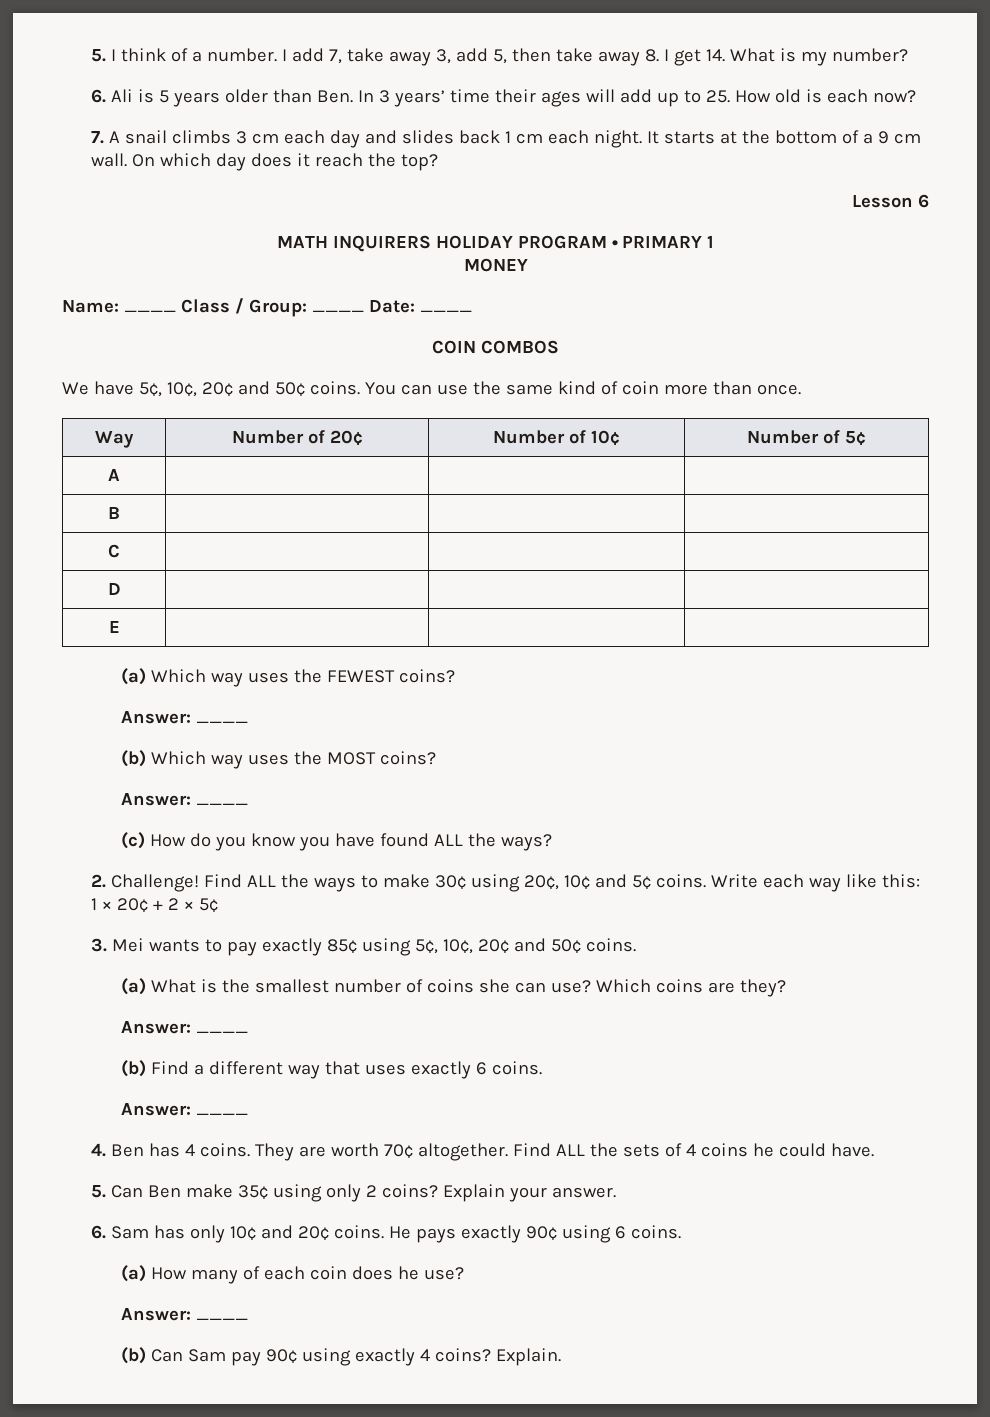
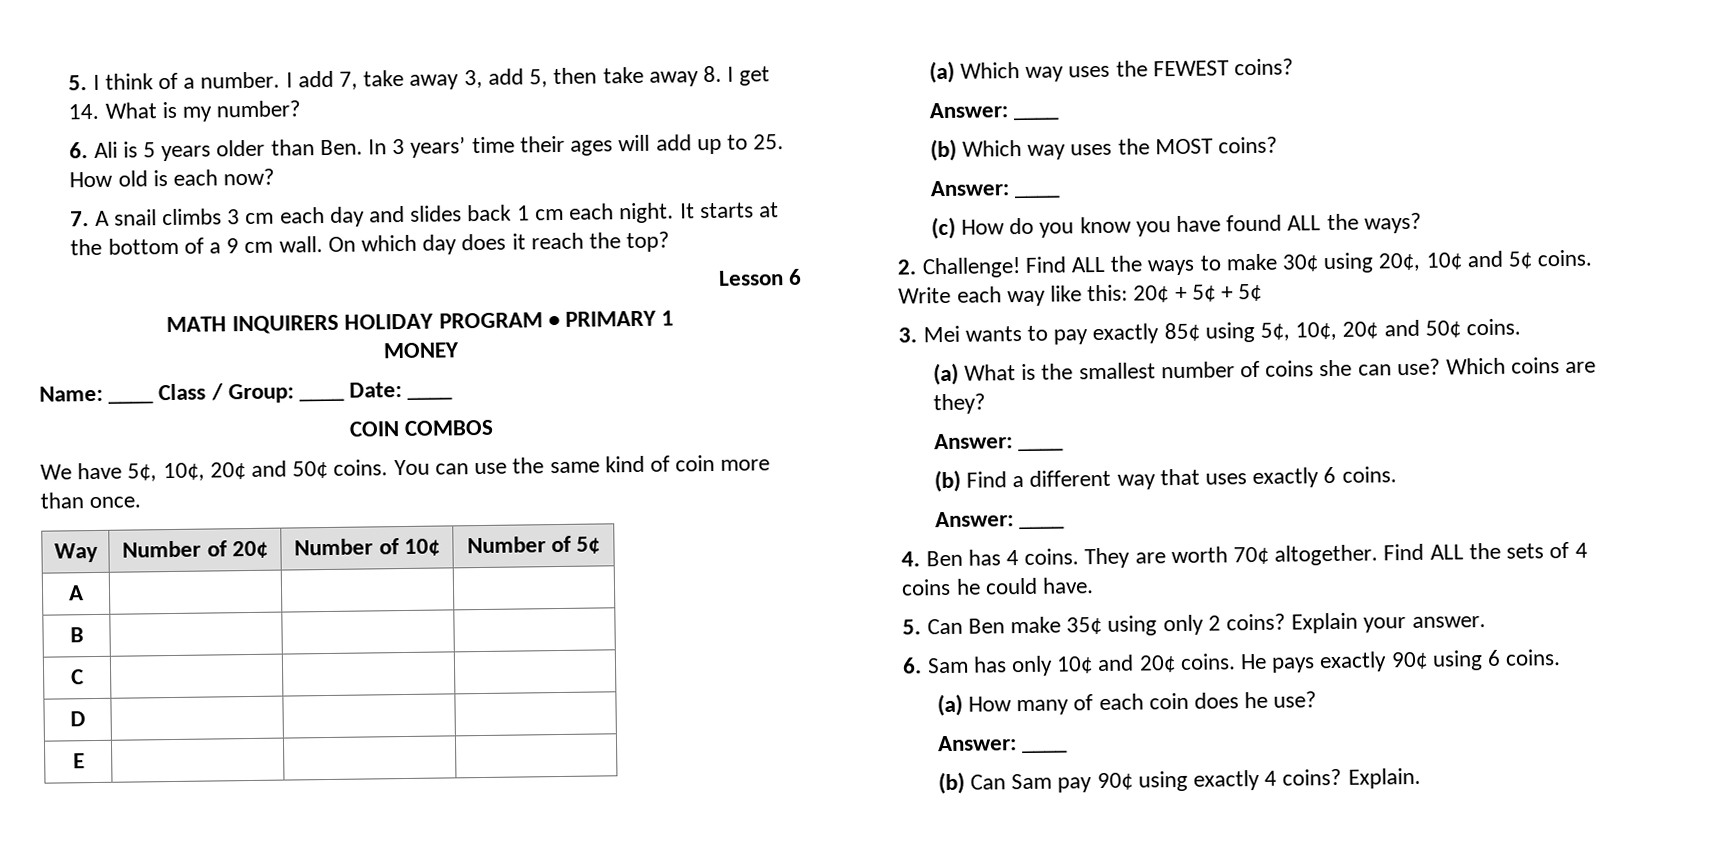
- Write each way like this: 1 × 20¢ + 2 × 5¢
+ Write each way like this: 20¢ + 5¢ + 5¢

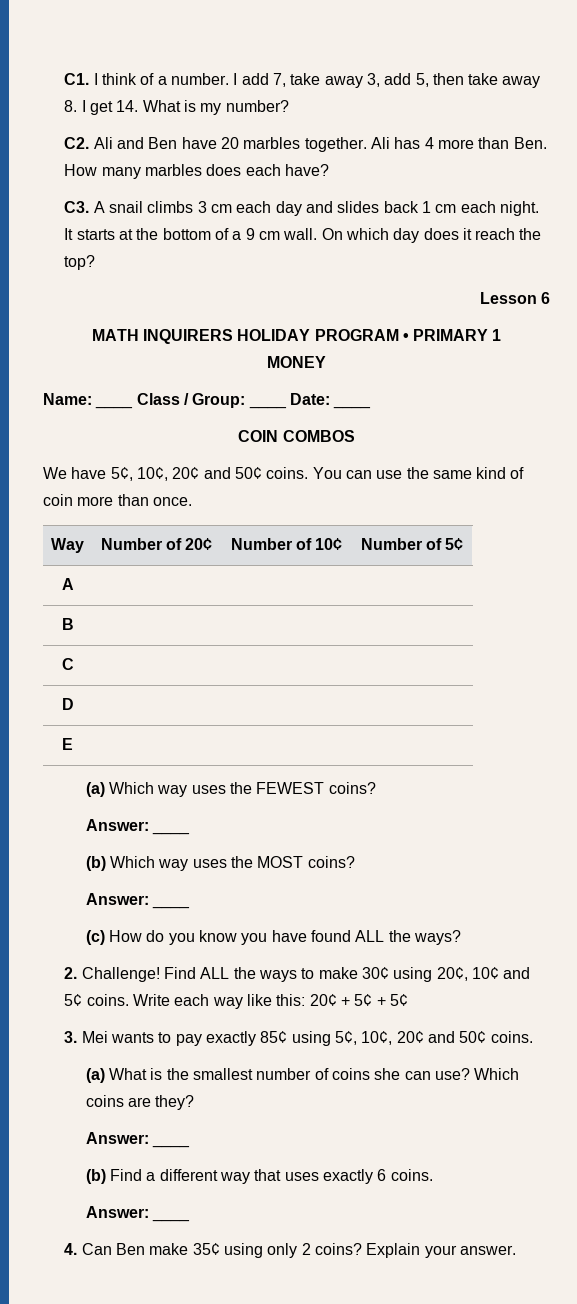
- 5. I think of a number.
+ C1. I think of a number.
- 6. Ali is 5 years older than Ben. In 3 years’ time their ages will add up to 25. How old is each now?
- 7. A snail climbs 3 cm each day and slides back 1 cm each night.
+ C2. Ali and Ben have 20 marbles together. Ali has 4 more than Ben. How many marbles does each have?
+ C3. A snail climbs 3 cm each day and slides back 1 cm each night.
- 4. Ben has 4 coins. They are worth 70¢ altogether. Find ALL the sets of 4 coins he could have.
- 5. Can Ben make 35¢ using only 2 coins?
+ 4. Can Ben make 35¢ using only 2 coins?
- 6. Sam has only 10¢ and 20¢ coins. He pays exactly 90¢ using 6 coins.
- (a) How many of each coin does he use?
- Answer: ____
- (b) Can Sam pay 90¢ using exactly 4 coins? Explain.

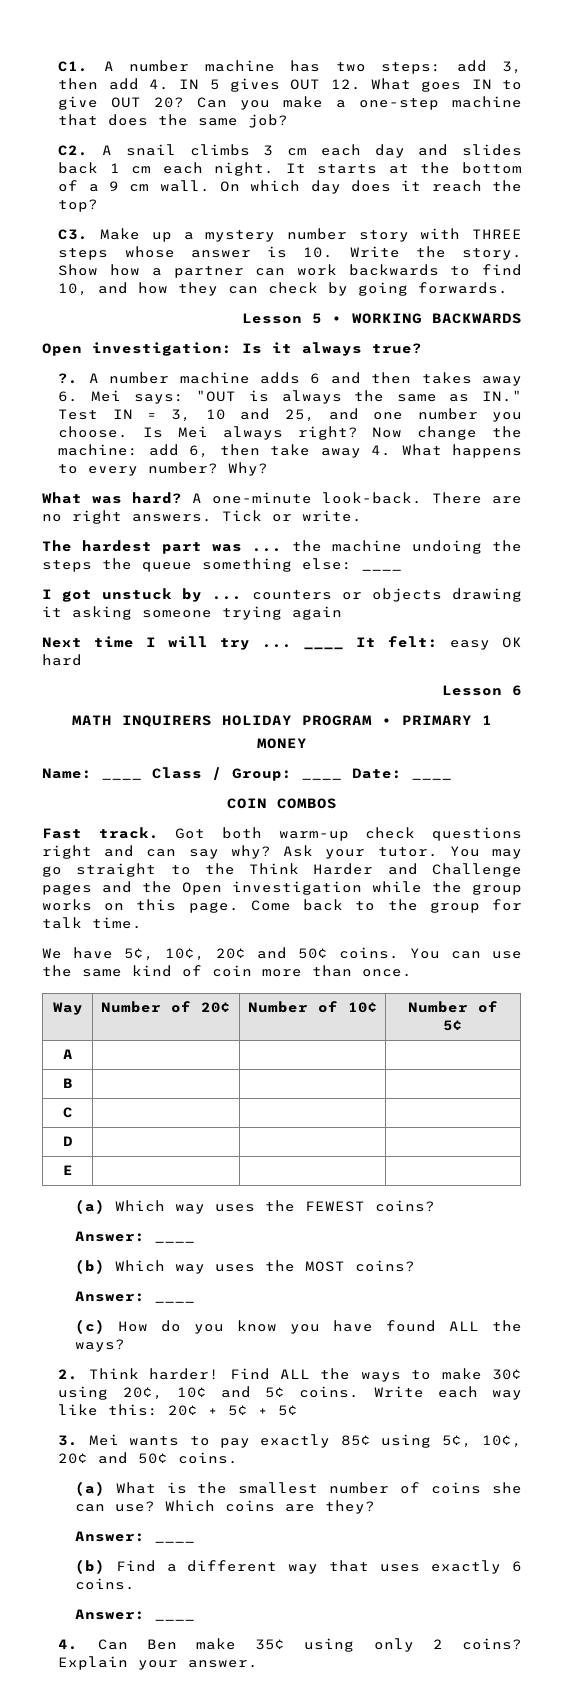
- C1. I think of a number. I add 7, take away 3, add 5, then take away 8. I get 14. What is my number?
- C2. Ali and Ben have 20 marbles together. Ali has 4 more than Ben. How many marbles does each have?
- C3. A snail climbs 3 cm each day and slides back 1 cm each night.
+ C1. A number machine has two steps: add 3, then add 4. IN 5 gives OUT 12. What goes IN to give OUT 20? Can you make a one-step machine that does the same job?
+ C2. A snail climbs 3 cm each day and slides back 1 cm each night.
+ C3. Make up a mystery number story with THREE steps whose answer is 10. Write the story. Show how a partner can work backwards to find 10, and how they can check by going forwards.
+ Lesson 5 • WORKING BACKWARDS
+ Open investigation: Is it always true?
+ ?. A number machine adds 6 and then takes away 6. Mei says: "OUT is always the same as IN." Test IN = 3, 10 and 25, and one number you choose. Is Mei always right? Now change the machine: add 6, then take away 4. What happens to every number? Why?
+ What was hard? A one-minute look-back. There are no right answers. Tick or write.
+ The hardest part was ... the machine undoing the steps the queue something else: ____
+ I got unstuck by ... counters or objects drawing it asking someone trying again
+ Next time I will try ... ____ It felt: easy OK hard
+ Fast track. Got both warm-up check questions right and can say why? Ask your tutor. You may go straight to the Think Harder and Challenge pages and the Open investigation while the group works on this page. Come back to the group for talk time.
- 2. Challenge!
+ 2. Think harder!

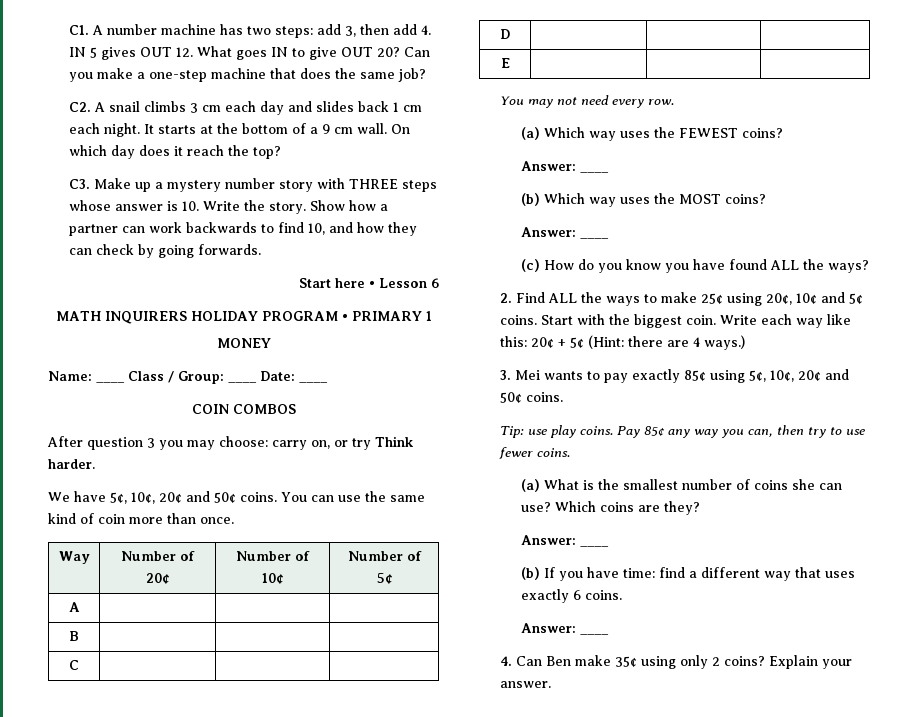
- Lesson 5 • WORKING BACKWARDS
- Open investigation: Is it always true?
- ?. A number machine adds 6 and then takes away 6. Mei says: "OUT is always the same as IN." Test IN = 3, 10 and 25, and one number you choose. Is Mei always right? Now change the machine: add 6, then take away 4. What happens to every number? Why?
- What was hard? A one-minute look-back. There are no right answers. Tick or write.
- The hardest part was ... the machine undoing the steps the queue something else: ____
- I got unstuck by ... counters or objects drawing it asking someone trying again
- Next time I will try ... ____ It felt: easy OK hard
- Lesson 6
+ Start here • Lesson 6
- Fast track. Got both warm-up check questions right and can say why? Ask your tutor. You may go straight to the Think Harder and Challenge pages and the Open investigation while the group works on this page. Come back to the group for talk time.
+ After question 3 you may choose: carry on, or try Think harder.
+ You may not need every row.
- 2. Think harder! Find ALL the ways to make 30¢ using 20¢, 10¢ and 5¢ coins.
+ 2. Find ALL the ways to make 25¢ using 20¢, 10¢ and 5¢ coins.
+ Start with the biggest coin.
- Write each way like this: 20¢ + 5¢ + 5¢
+ Write each way like this: 20¢ + 5¢ (Hint: there are 4 ways.)
+ Tip: use play coins. Pay 85¢ any way you can, then try to use fewer coins.
- (b) Find a different way that uses exactly 6 coins.
+ (b) If you have time: find a different way that uses exactly 6 coins.

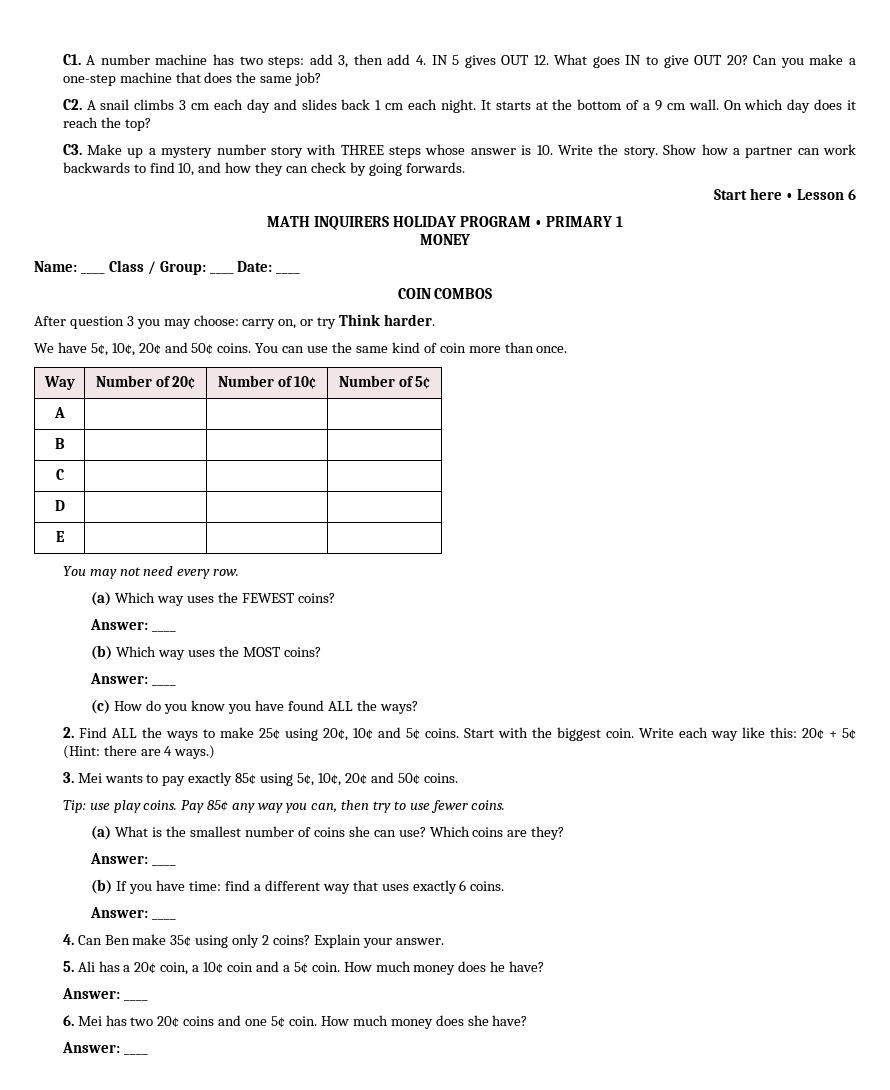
+ 5. Ali has a 20¢ coin, a 10¢ coin and a 5¢ coin. How much money does he have?
+ Answer: ____
+ 6. Mei has two 20¢ coins and one 5¢ coin. How much money does she have?
+ Answer: ____

